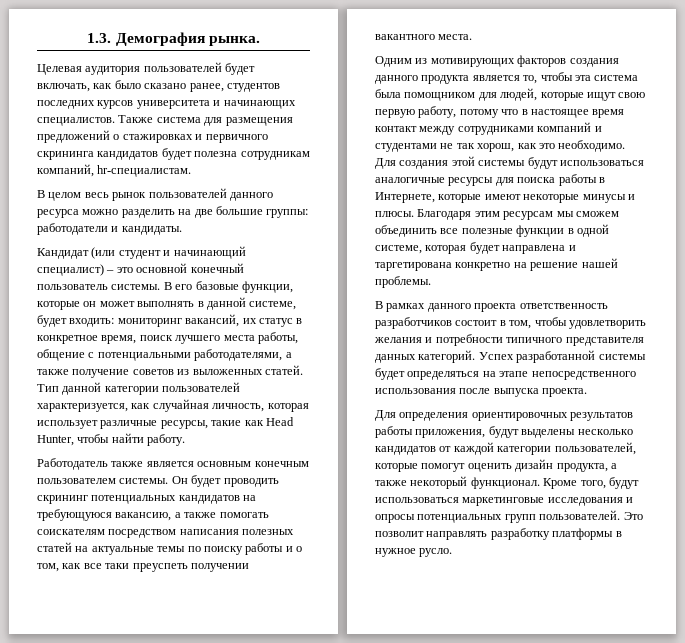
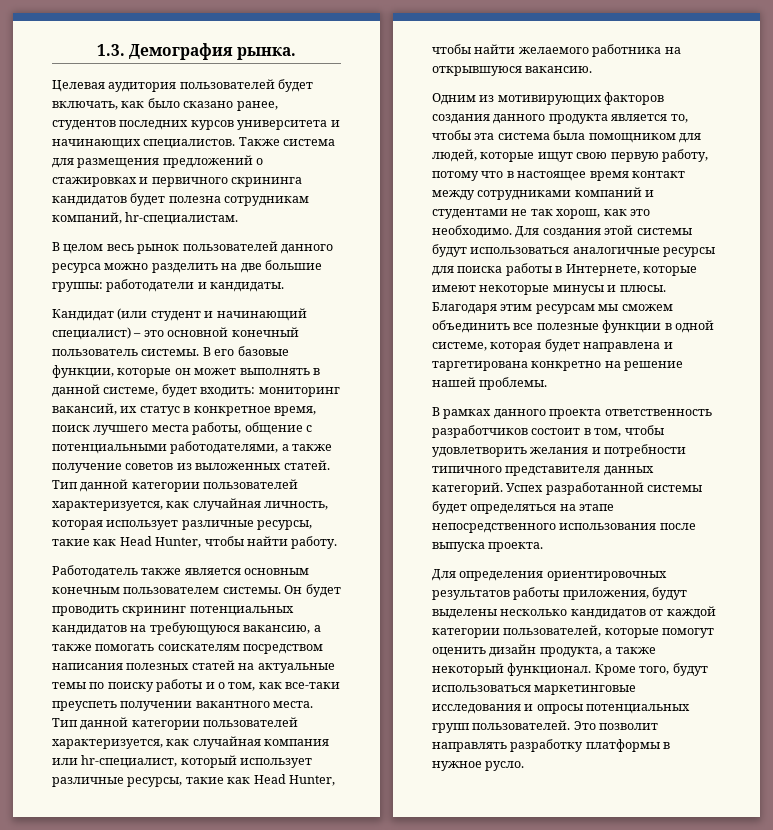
- Он будет проводить скрининг потенциальных кандидатов на требующуюся вакансию, а также помогать соискателям посредством написания полезных статей на актуальные темы по поиску работы и о том, как все таки преуспеть получении вакантного места.
+ Он будет проводить скрининг потенциальных кандидатов на требующуюся вакансию, а также помогать соискателям посредством написания полезных статей на актуальные темы по поиску работы и о том, как все-таки преуспеть получении вакантного места. Тип данной категории пользователей характеризуется, как случайная компания или hr-специалист, который использует различные ресурсы, такие как Head Hunter, чтобы найти желаемого работника на открывшуюся вакансию.

